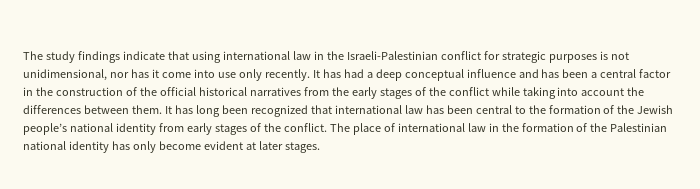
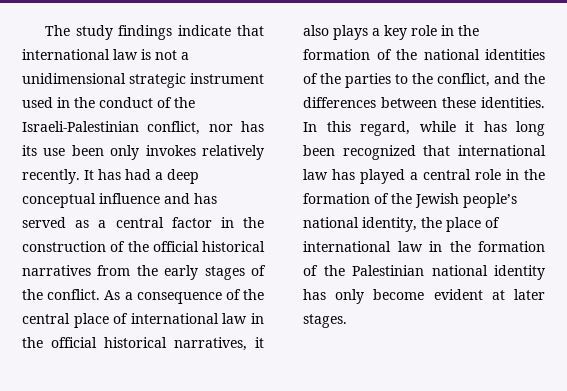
- The study findings indicate that using international law in the Israeli-Palestinian conflict for strategic purposes is not unidimensional, nor has it come into use only recently.
+ The study findings indicate that international law is not a unidimensional strategic instrument used in the conduct of the Israeli-Palestinian conflict, nor has its use been only invokes relatively recently.
- It has had a deep conceptual influence and has been a central factor in the construction of the official historical narratives from the early stages of the conflict while taking into account the differences between them. It has long been recognized that international law has been central to the formation of the Jewish people’s national identity from early stages of the conflict. The place of international law in the formation of the Palestinian national identity has only become evident at later stages.
+ It has had a deep conceptual influence and has served as a central factor in the construction of the official historical narratives from the early stages of the conflict. As a consequence of the central place of international law in the official historical narratives, it also plays a key role in the formation of the national identities of the parties to the conflict, and the differences between these identities. In this regard, while it has long been recognized that international law has played a central role in the formation of the Jewish people’s national identity, the place of international law in the formation of the Palestinian national identity has only become evident at later stages.

